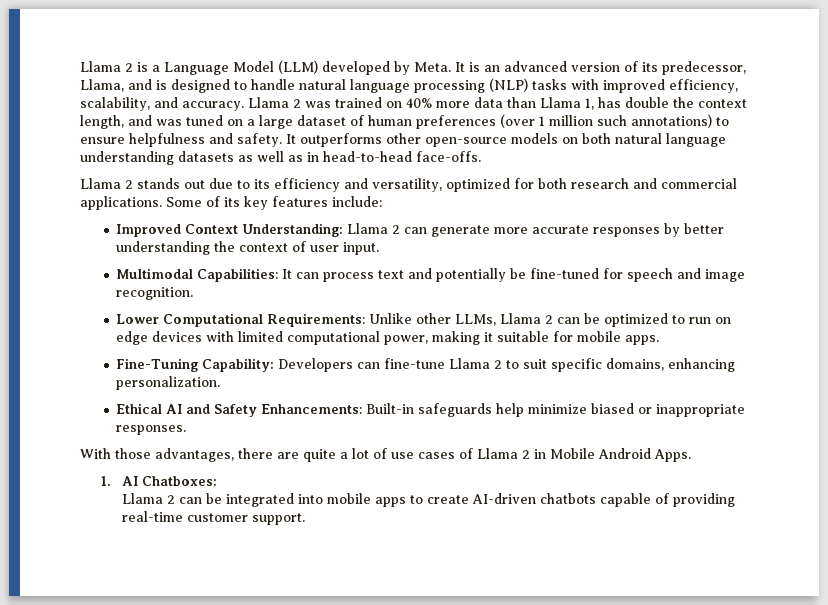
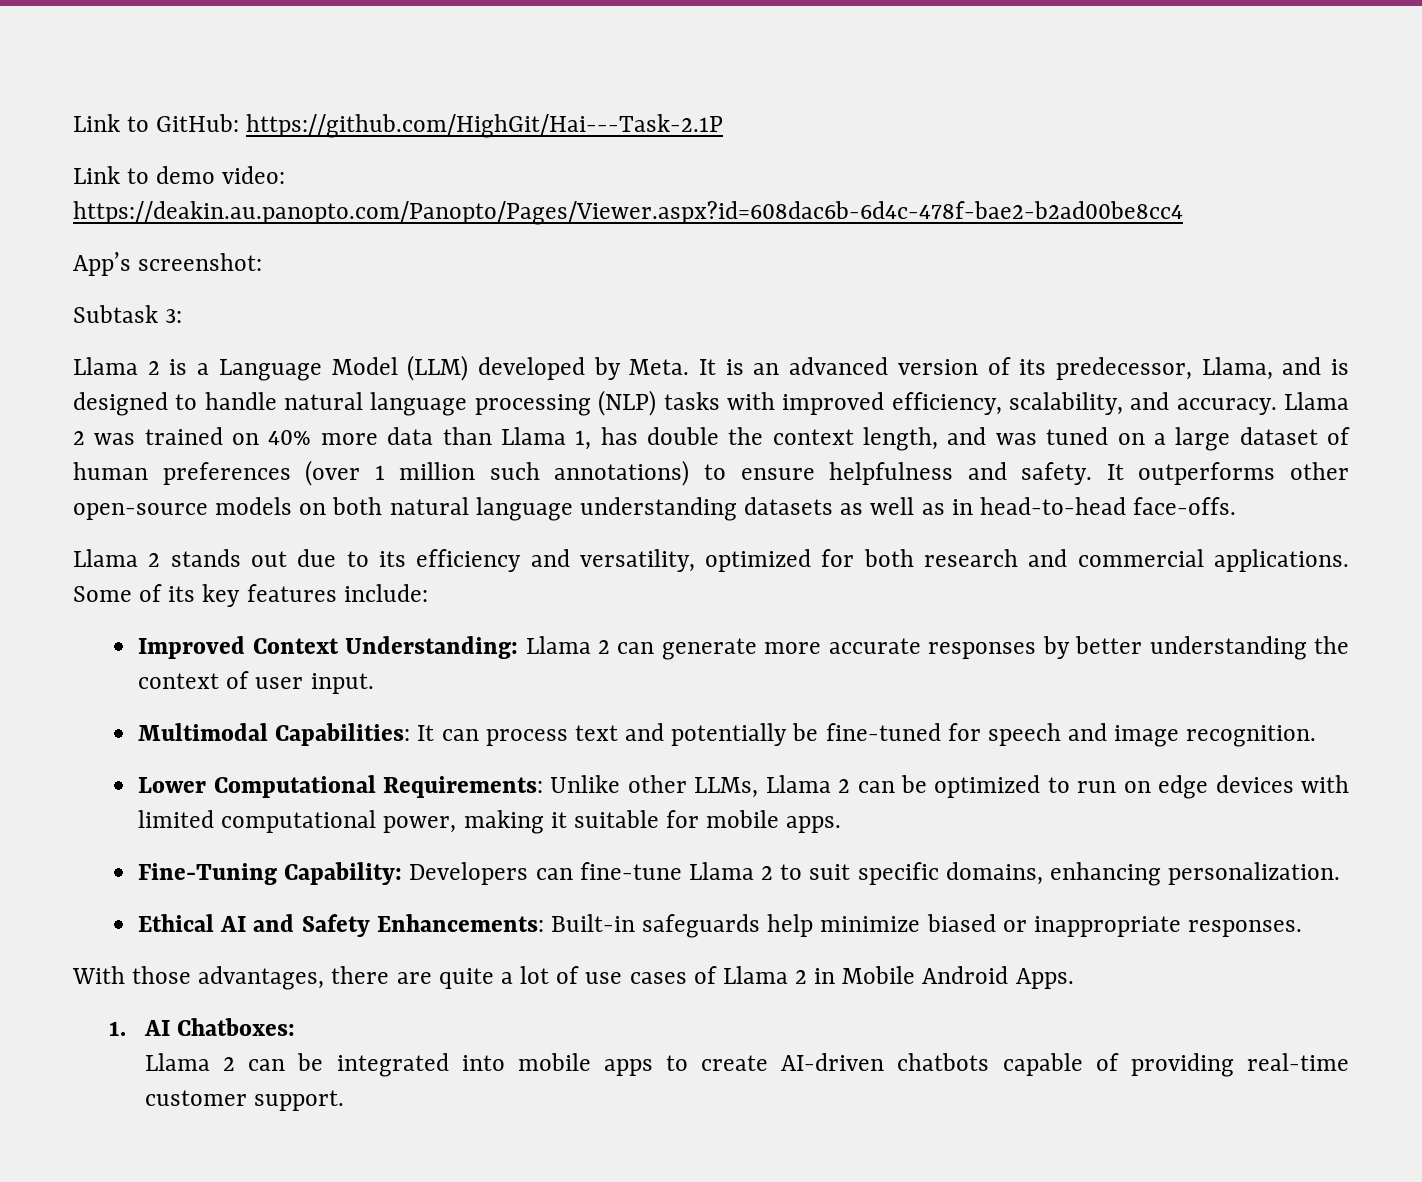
+ Link to GitHub: https://github.com/HighGit/Hai---Task-2.1P
+ Link to demo video: https://deakin.au.panopto.com/Panopto/Pages/Viewer.aspx?id=608dac6b-6d4c-478f-bae2-b2ad00be8cc4
+ App’s screenshot:
+ Subtask 3:

